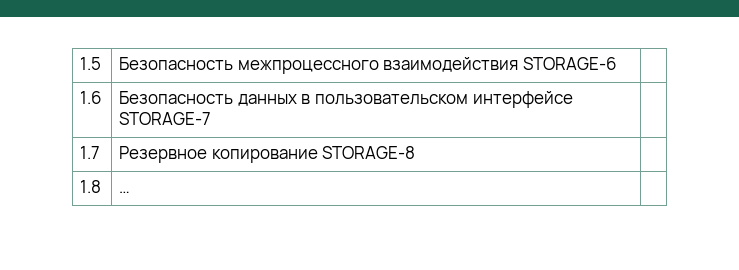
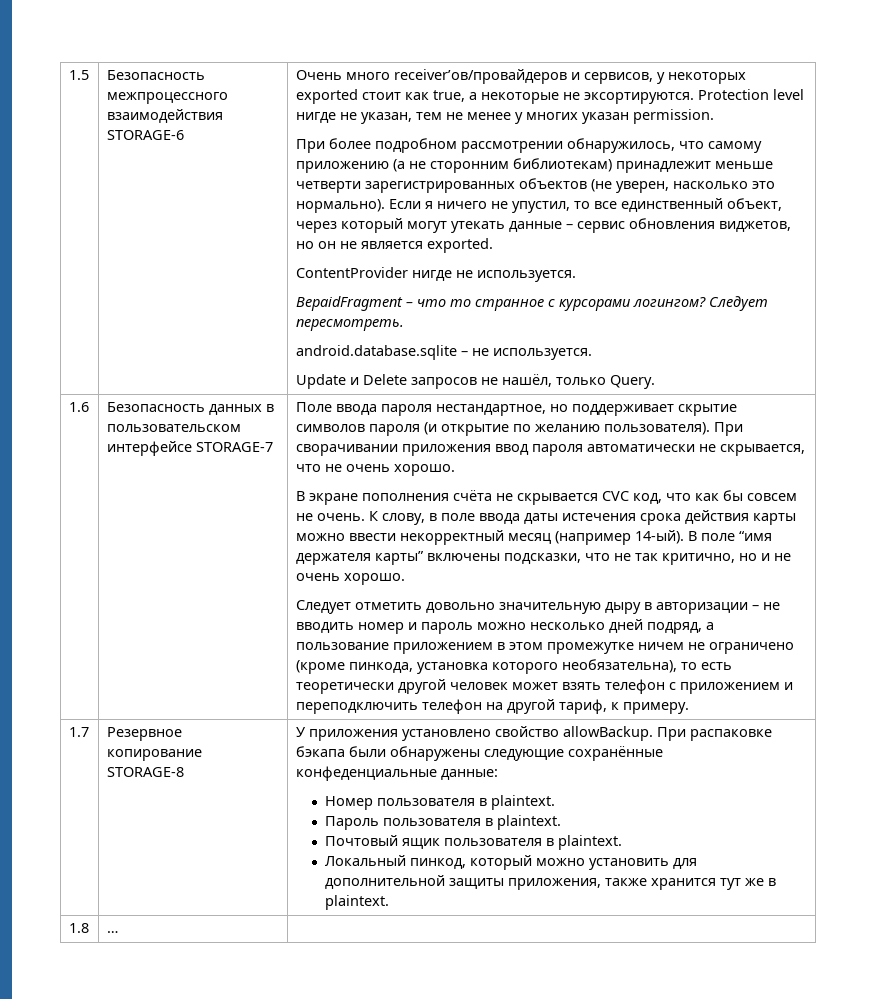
+ Очень много receiver’ов/провайдеров и сервисов, у некоторых exported стоит как true, а некоторые не эксортируются. Protection level нигде не указан, тем не менее у многих указан permission.
+ При более подробном рассмотрении обнаружилось, что самому приложению (а не сторонним библиотекам) принадлежит меньше четверти зарегистрированных объектов (не уверен, насколько это нормально). Если я ничего не упустил, то все единственный объект, через который могут утекать данные – сервис обновления виджетов, но он не является exported.
+ ContentProvider нигде не используется.
+ BepaidFragment – что то странное с курсорами логингом? Следует пересмотреть.
+ android.database.sqlite – не используется.
+ Update и Delete запросов не нашёл, только Query.
- 1.7 | Резервное копирование STORAGE-8 |
+ Поле ввода пароля нестандартное, но поддерживает скрытие символов пароля (и открытие по желанию пользователя). При сворачивании приложения ввод пароля автоматически не скрывается, что не очень хорошо.
+ В экране пополнения счёта не скрывается CVC код, что как бы совсем не очень. К слову, в поле ввода даты истечения срока действия карты можно ввести некорректный месяц (например 14-ый). В поле “имя держателя карты” включены подсказки, что не так критично, но и не очень хорошо.
+ Следует отметить довольно значительную дыру в авторизации – не вводить номер и пароль можно несколько дней подряд, а пользование приложением в этом промежутке ничем не ограничено (кроме пинкода, установка которого необязательна), то есть теоретически другой человек может взять телефон с приложением и переподключить телефон на другой тариф, к примеру.
+ 1.7 | Резервное копирование STORAGE-8 | У приложения установлено свойство allowBackup. При распаковке бэкапа были обнаружены следующие сохранённые конфеденциальные данные:
+ Номер пользователя в plaintext.
+ Пароль пользователя в plaintext.
+ Почтовый ящик пользователя в plaintext.
+ Локальный пинкод, который можно установить для дополнительной защиты приложения, также хранится тут же в plaintext.

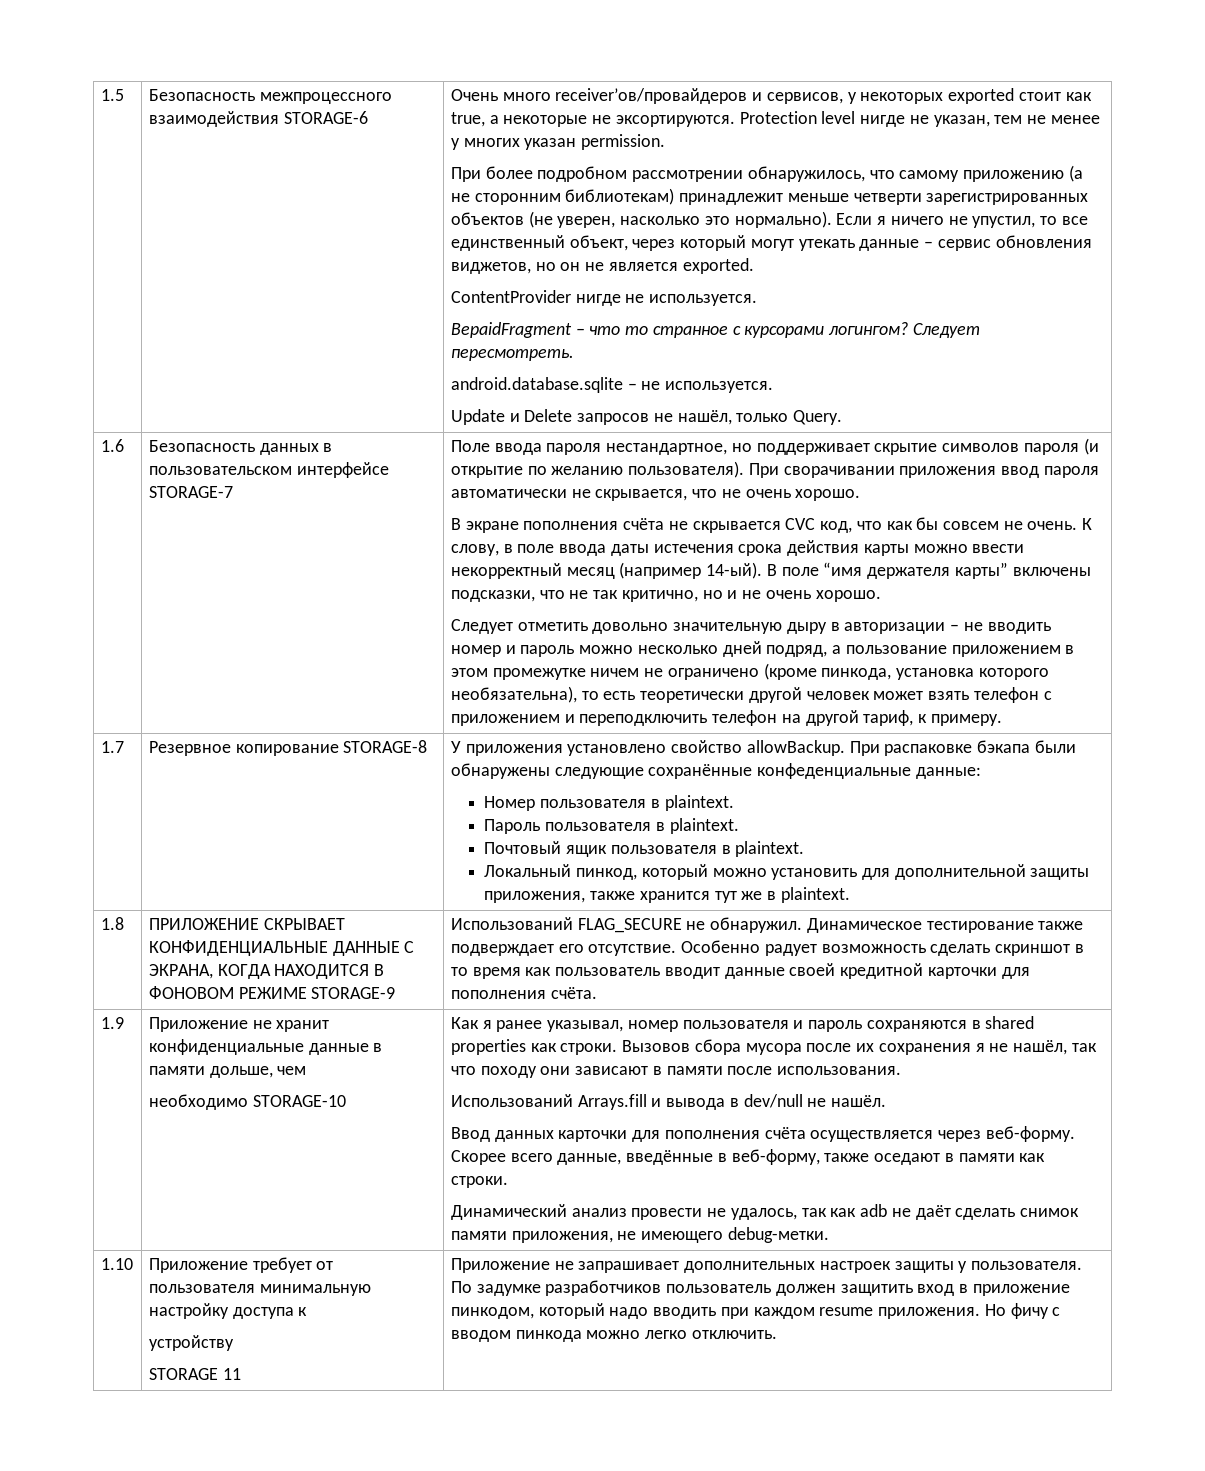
- …
+ ПРИЛОЖЕНИЕ СКРЫВАЕТ КОНФИДЕНЦИАЛЬНЫЕ ДАННЫЕ С ЭКРАНА, КОГДА НАХОДИТСЯ В ФОНОВОМ РЕЖИМЕ STORAGE-9 | Использований FLAG_SECURE не обнаружил. Динамическое тестирование также подверждает его отсутствие. Особенно радует возможность сделать скриншот в то время как пользователь вводит данные своей кредитной карточки для пополнения счёта.
+ 1.9 | Приложение не хранит конфиденциальные данные в памяти дольше, чем
+ необходимо STORAGE-10 | Как я ранее указывал, номер пользователя и пароль сохраняются в shared properties как строки. Вызовов сбора мусора после их сохранения я не нашёл, так что походу они зависают в памяти после использования.
+ Использований Arrays.fill и вывода в dev/null не нашёл.
+ Ввод данных карточки для пополнения счёта осуществляется через веб-форму. Скорее всего данные, введённые в веб-форму, также оседают в памяти как строки.
+ Динамический анализ провести не удалось, так как adb не даёт сделать снимок памяти приложения, не имеющего debug-метки.
+ 1.10 | Приложение требует от пользователя минимальную настройку доступа к
+ устройству
+ STORAGE 11 | Приложение не запрашивает дополнительных настроек защиты у пользователя. По задумке разработчиков пользователь должен защитить вход в приложение пинкодом, который надо вводить при каждом resume приложения. Но фичу с вводом пинкода можно легко отключить.

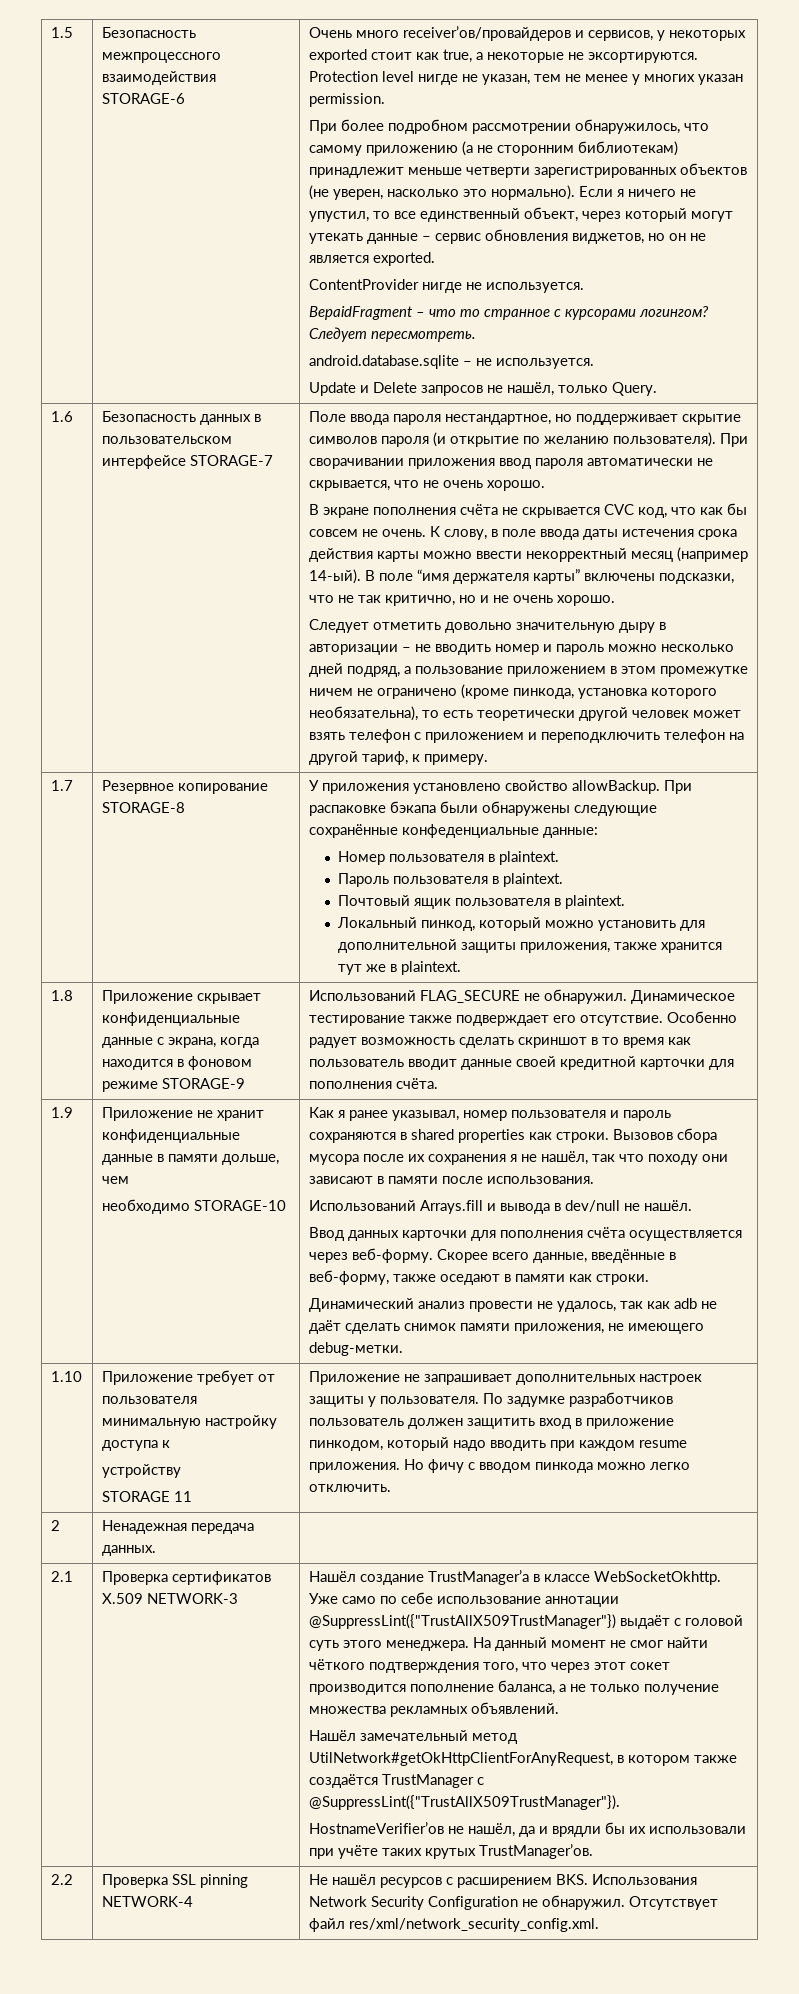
- ПРИЛОЖЕНИЕ СКРЫВАЕТ КОНФИДЕНЦИАЛЬНЫЕ ДАННЫЕ С ЭКРАНА, КОГДА НАХОДИТСЯ В ФОНОВОМ РЕЖИМЕ STORAGE-9
+ Приложение скрывает конфиденциальные данные с экрана, когда находится в фоновом режиме STORAGE-9
+ 2 | Ненадежная передача данных. |
+ 2.1 | Проверка сертификатов X.509 NETWORK-3 | Нашёл создание TrustManager’а в классе WebSocketOkhttp. Уже само по себе использование аннотации @SuppressLint({"TrustAllX509TrustManager"}) выдаёт с головой суть этого менеджера. На данный момент не смог найти чёткого подтверждения того, что через этот сокет производится пополнение баланса, а не только получение множества рекламных объявлений.
+ Нашёл замечательный метод UtilNetwork#getOkHttpClientForAnyRequest, в котором также создаётся TrustManager с @SuppressLint({"TrustAllX509TrustManager"}).
+ HostnameVerifier’ов не нашёл, да и врядли бы их использовали при учёте таких крутых TrustManager’ов.
+ 2.2 | Проверка SSL pinning NETWORK-4 | Не нашёл ресурсов с расширением BKS. Использования Network Security Configuration не обнаружил. Отсутствует файл res/xml/network_security_config.xml.

